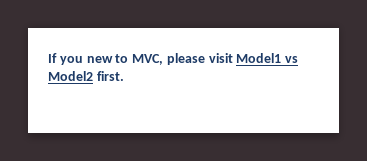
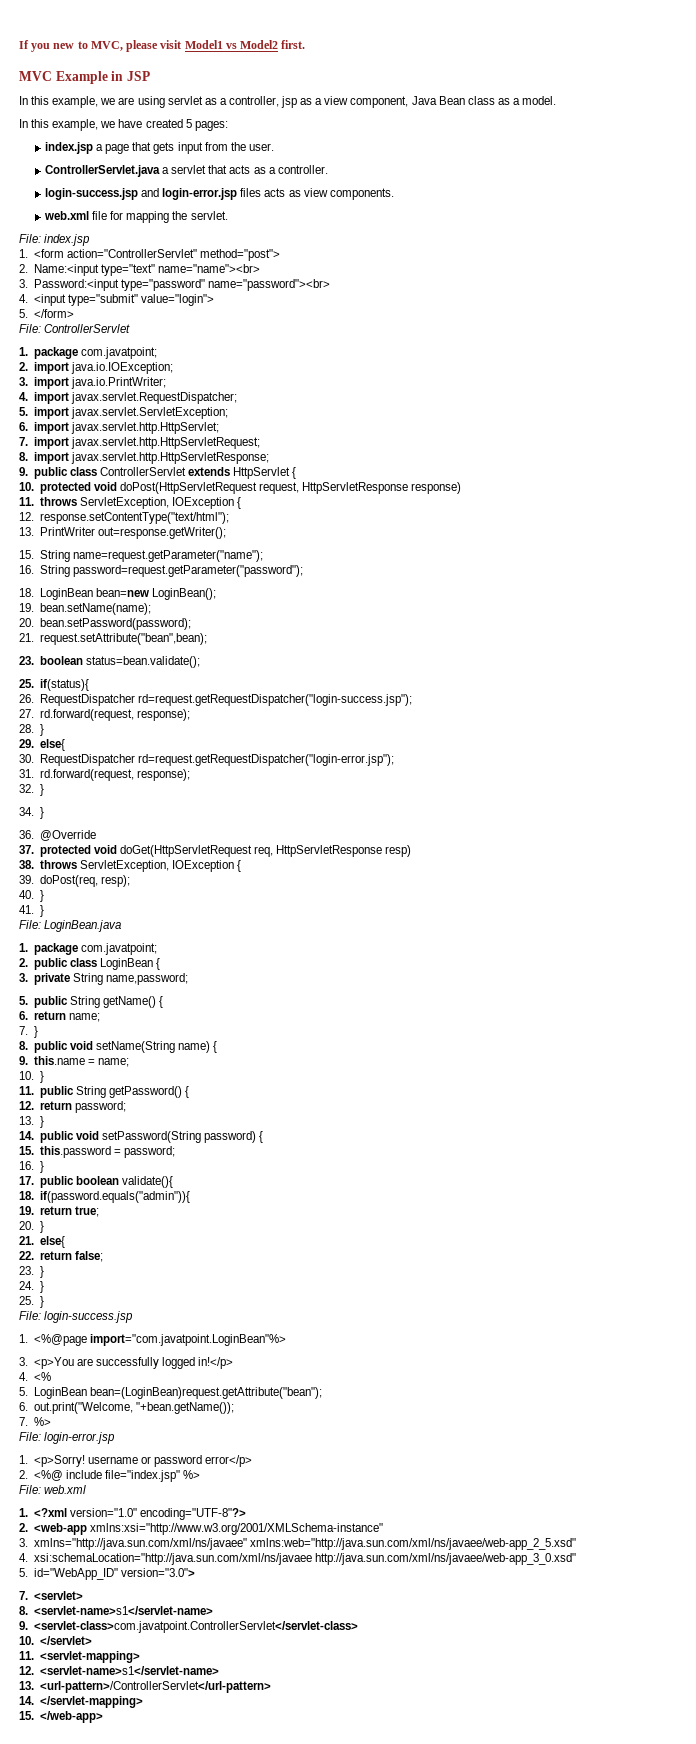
+ MVC Example in JSP
+ In this example, we are using servlet as a controller, jsp as a view component, Java Bean class as a model.
+ In this example, we have created 5 pages:
+ index.jsp a page that gets input from the user.
+ ControllerServlet.java a servlet that acts as a controller.
+ login-success.jsp and login-error.jsp files acts as view components.
+ web.xml file for mapping the servlet.
+ File: index.jsp
+ 1. <form action="ControllerServlet" method="post">
+ 2. Name:<input type="text" name="name"><br>
+ 3. Password:<input type="password" name="password"><br>
+ 4. <input type="submit" value="login">
+ 5. </form>
+ File: ControllerServlet
+ 1. package com.javatpoint;
+ 2. import java.io.IOException;
+ 3. import java.io.PrintWriter;
+ 4. import javax.servlet.RequestDispatcher;
+ 5. import javax.servlet.ServletException;
+ 6. import javax.servlet.http.HttpServlet;
+ 7. import javax.servlet.http.HttpServletRequest;
+ 8. import javax.servlet.http.HttpServletResponse;
+ 9. public class ControllerServlet extends HttpServlet {
+ 10. protected void doPost(HttpServletRequest request, HttpServletResponse response)
+ 11. throws ServletException, IOException {
+ 12. response.setContentType("text/html");
+ 13. PrintWriter out=response.getWriter();
+ 15. String name=request.getParameter("name");
+ 16. String password=request.getParameter("password");
+ 18. LoginBean bean=new LoginBean();
+ 19. bean.setName(name);
+ 20. bean.setPassword(password);
+ 21. request.setAttribute("bean",bean);
+ 23. boolean status=bean.validate();
+ 25. if(status){
+ 26. RequestDispatcher rd=request.getRequestDispatcher("login-success.jsp");
+ 27. rd.forward(request, response);
+ 28. }
+ 29. else{
+ 30. RequestDispatcher rd=request.getRequestDispatcher("login-error.jsp");
+ 31. rd.forward(request, response);
+ 32. }
+ 34. }
+ 36. @Override
+ 37. protected void doGet(HttpServletRequest req, HttpServletResponse resp)
+ 38. throws ServletException, IOException {
+ 39. doPost(req, resp);
+ 40. }
+ 41. }
+ File: LoginBean.java
+ 1. package com.javatpoint;
+ 2. public class LoginBean {
+ 3. private String name,password;
+ 5. public String getName() {
+ 6. return name;
+ 7. }
+ 8. public void setName(String name) {
+ 9. this.name = name;
+ 10. }
+ 11. public String getPassword() {
+ 12. return password;
+ 13. }
+ 14. public void setPassword(String password) {
+ 15. this.password = password;
+ 16. }
+ 17. public boolean validate(){
+ 18. if(password.equals("admin")){
+ 19. return true;
+ 20. }
+ 21. else{
+ 22. return false;
+ 23. }
+ 24. }
+ 25. }
+ File: login-success.jsp
+ 1. <%@page import="com.javatpoint.LoginBean"%>
+ 3. <p>You are successfully logged in!</p>
+ 4. <%
+ 5. LoginBean bean=(LoginBean)request.getAttribute("bean");
+ 6. out.print("Welcome, "+bean.getName());
+ 7. %>
+ File: login-error.jsp
+ 1. <p>Sorry! username or password error</p>
+ 2. <%@ include file="index.jsp" %>
+ File: web.xml
+ 1. <?xml version="1.0" encoding="UTF-8"?>
+ 2. <web-app xmlns:xsi="http://www.w3.org/2001/XMLSchema-instance"
+ 3. xmlns="http://java.sun.com/xml/ns/javaee" xmlns:web="http://java.sun.com/xml/ns/javaee/web-app_2_5.xsd"
+ 4. xsi:schemaLocation="http://java.sun.com/xml/ns/javaee http://java.sun.com/xml/ns/javaee/web-app_3_0.xsd"
+ 5. id="WebApp_ID" version="3.0">
+ 7. <servlet>
+ 8. <servlet-name>s1</servlet-name>
+ 9. <servlet-class>com.javatpoint.ControllerServlet</servlet-class>
+ 10. </servlet>
+ 11. <servlet-mapping>
+ 12. <servlet-name>s1</servlet-name>
+ 13. <url-pattern>/ControllerServlet</url-pattern>
+ 14. </servlet-mapping>
+ 15. </web-app>

